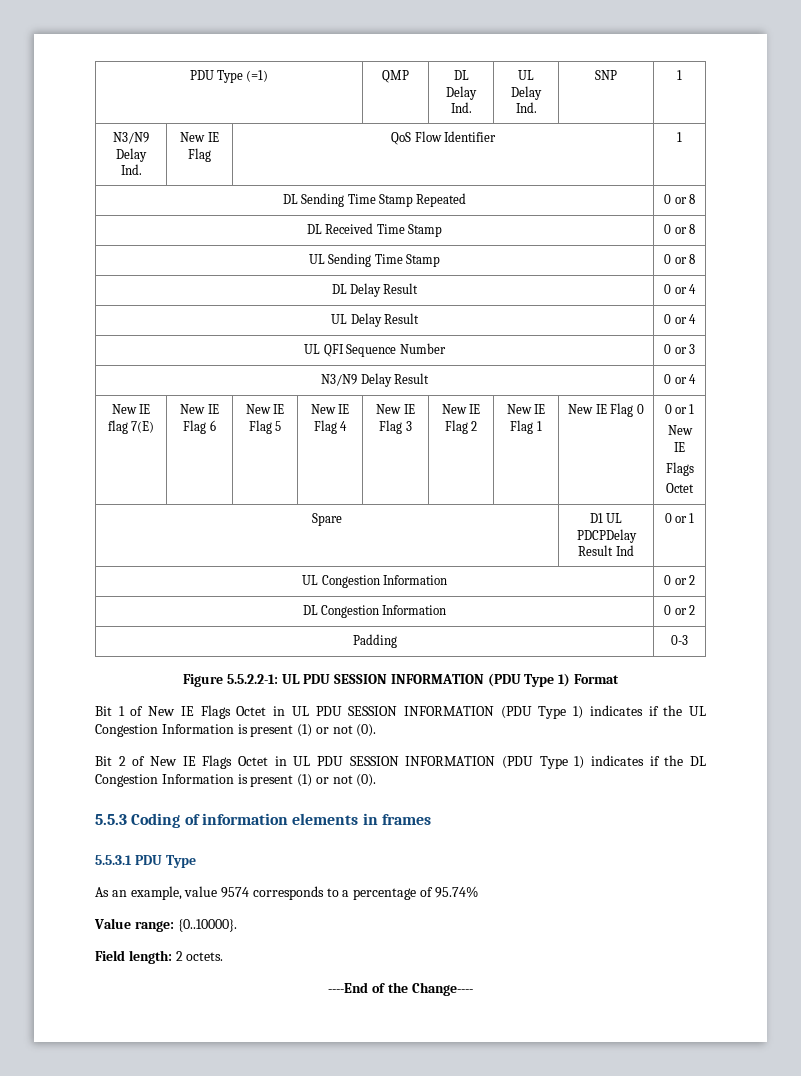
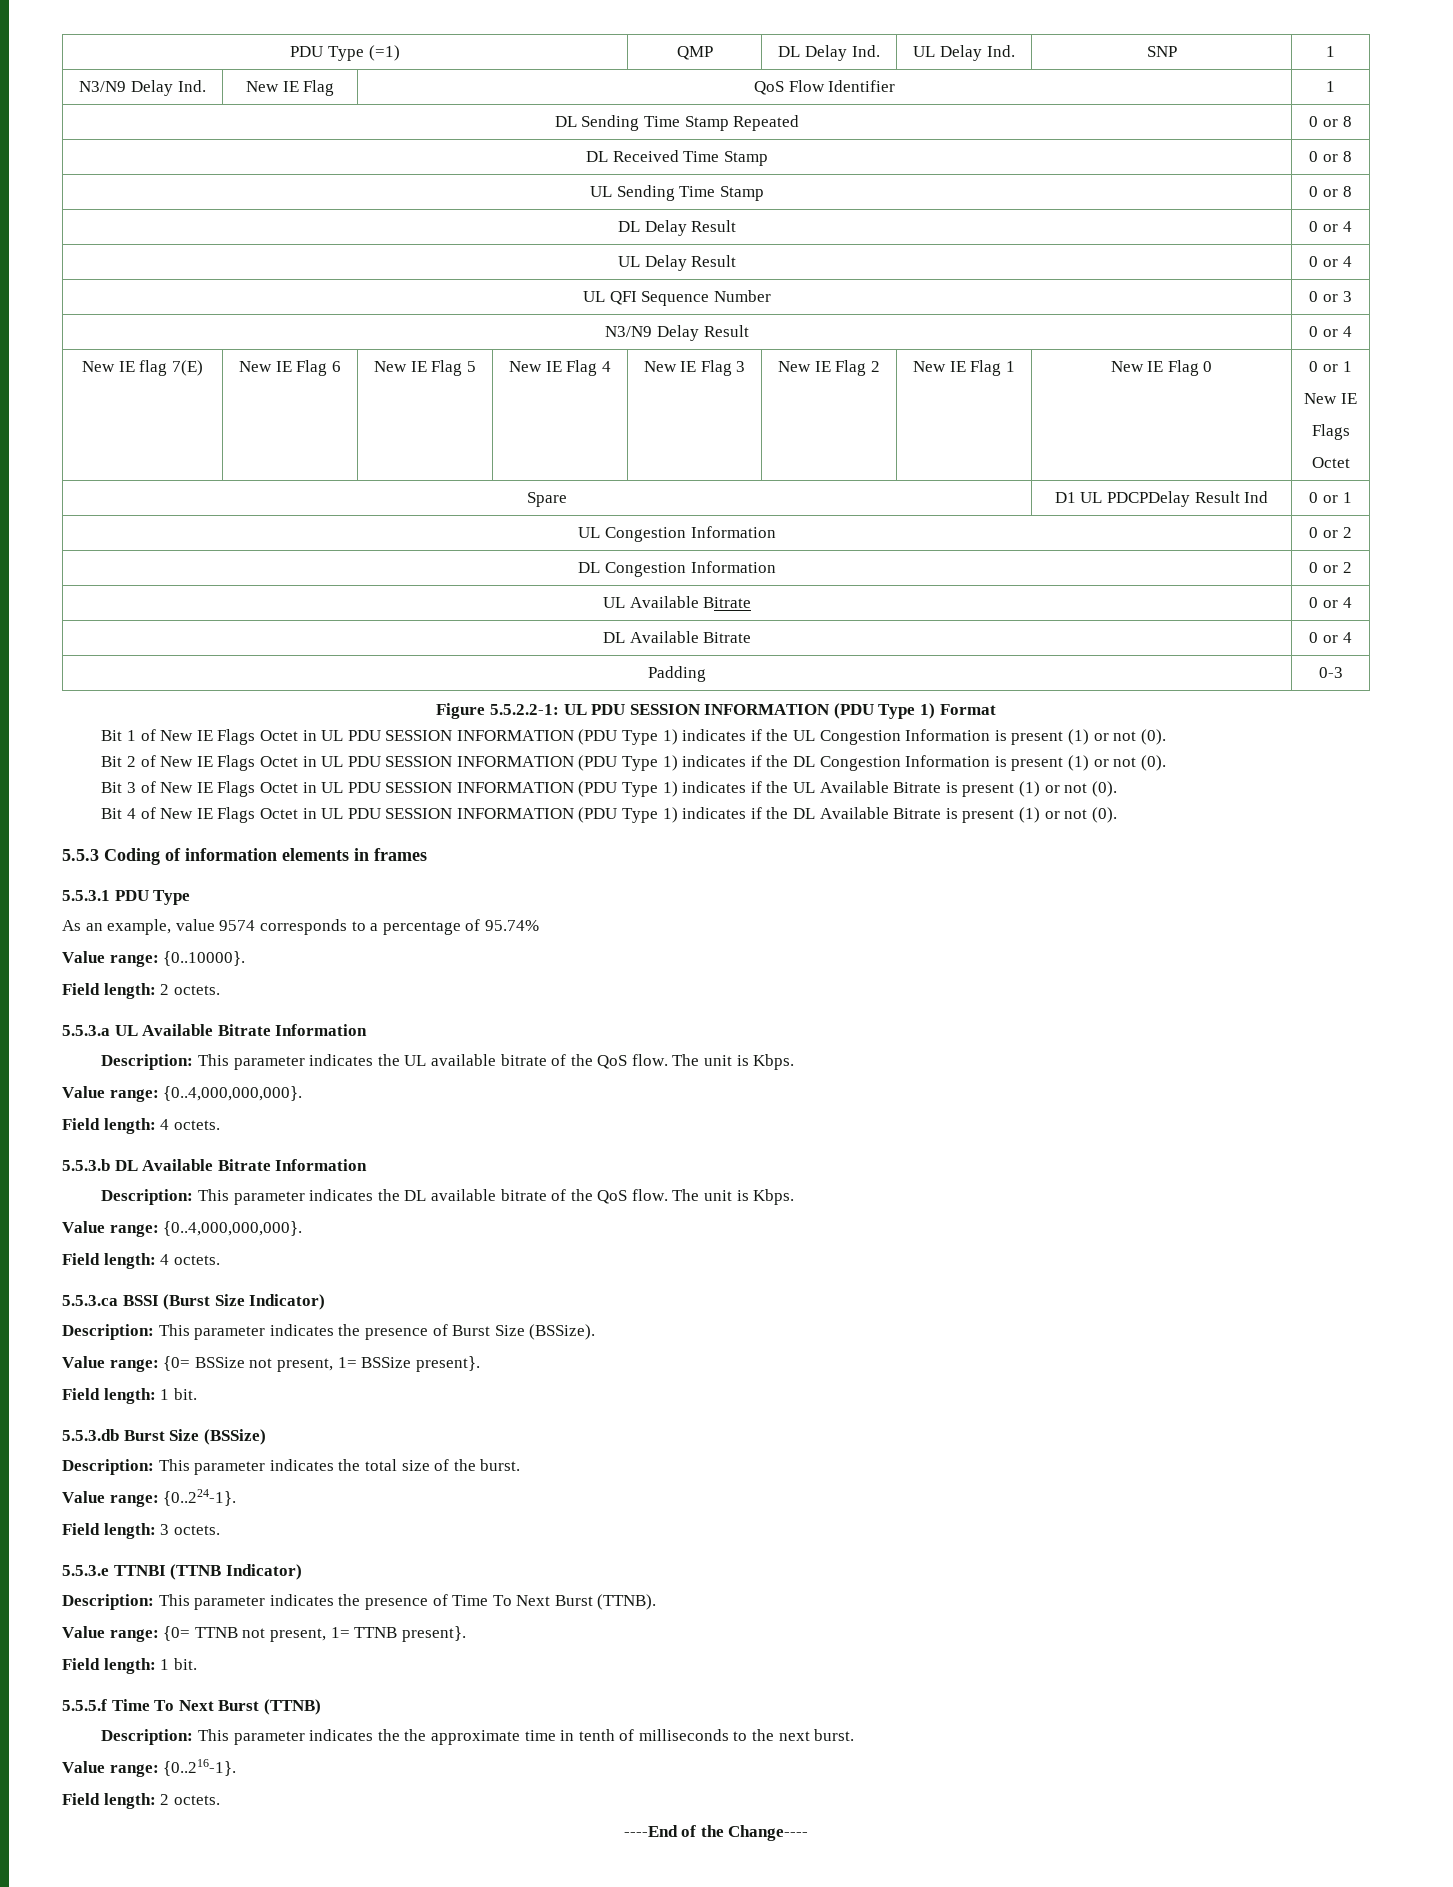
+ UL Available Bitrate | 0 or 4
+ DL Available Bitrate | 0 or 4
+ Bit 3 of New IE Flags Octet in UL PDU SESSION INFORMATION (PDU Type 1) indicates if the UL Available Bitrate is present (1) or not (0).
+ Bit 4 of New IE Flags Octet in UL PDU SESSION INFORMATION (PDU Type 1) indicates if the DL Available Bitrate is present (1) or not (0).
+ 5.5.3.a UL Available Bitrate Information
+ Description: This parameter indicates the UL available bitrate of the QoS flow. The unit is Kbps.
+ Value range: {0..4,000,000,000}.
+ Field length: 4 octets.
+ 5.5.3.b DL Available Bitrate Information
+ Description: This parameter indicates the DL available bitrate of the QoS flow. The unit is Kbps.
+ Value range: {0..4,000,000,000}.
+ Field length: 4 octets.
+ 5.5.3.ca BSSI (Burst Size Indicator)
+ Description: This parameter indicates the presence of Burst Size (BSSize).
+ Value range: {0= BSSize not present, 1= BSSize present}.
+ Field length: 1 bit.
+ 5.5.3.db Burst Size (BSSize)
+ Description: This parameter indicates the total size of the burst.
+ Value range: {0..224-1}.
+ Field length: 3 octets.
+ 5.5.3.e TTNBI (TTNB Indicator)
+ Description: This parameter indicates the presence of Time To Next Burst (TTNB).
+ Value range: {0= TTNB not present, 1= TTNB present}.
+ Field length: 1 bit.
+ 5.5.5.f Time To Next Burst (TTNB)
+ Description: This parameter indicates the the approximate time in tenth of milliseconds to the next burst.
+ Value range: {0..216-1}.
+ Field length: 2 octets.

